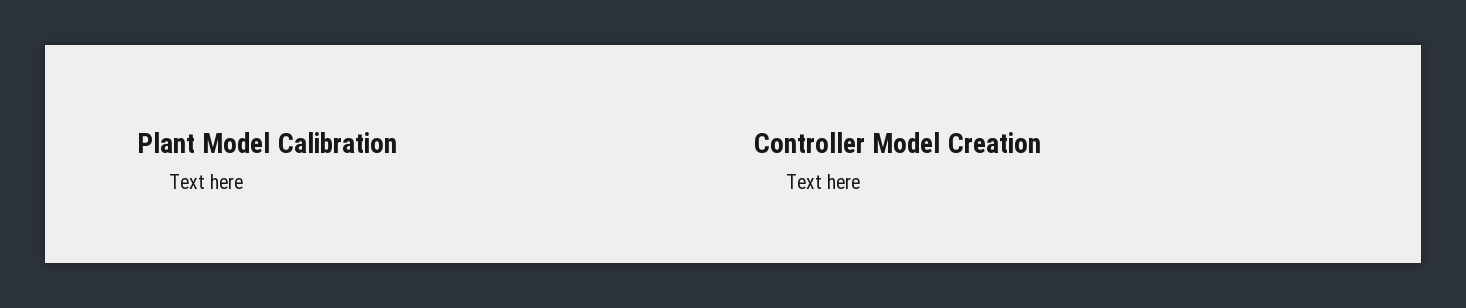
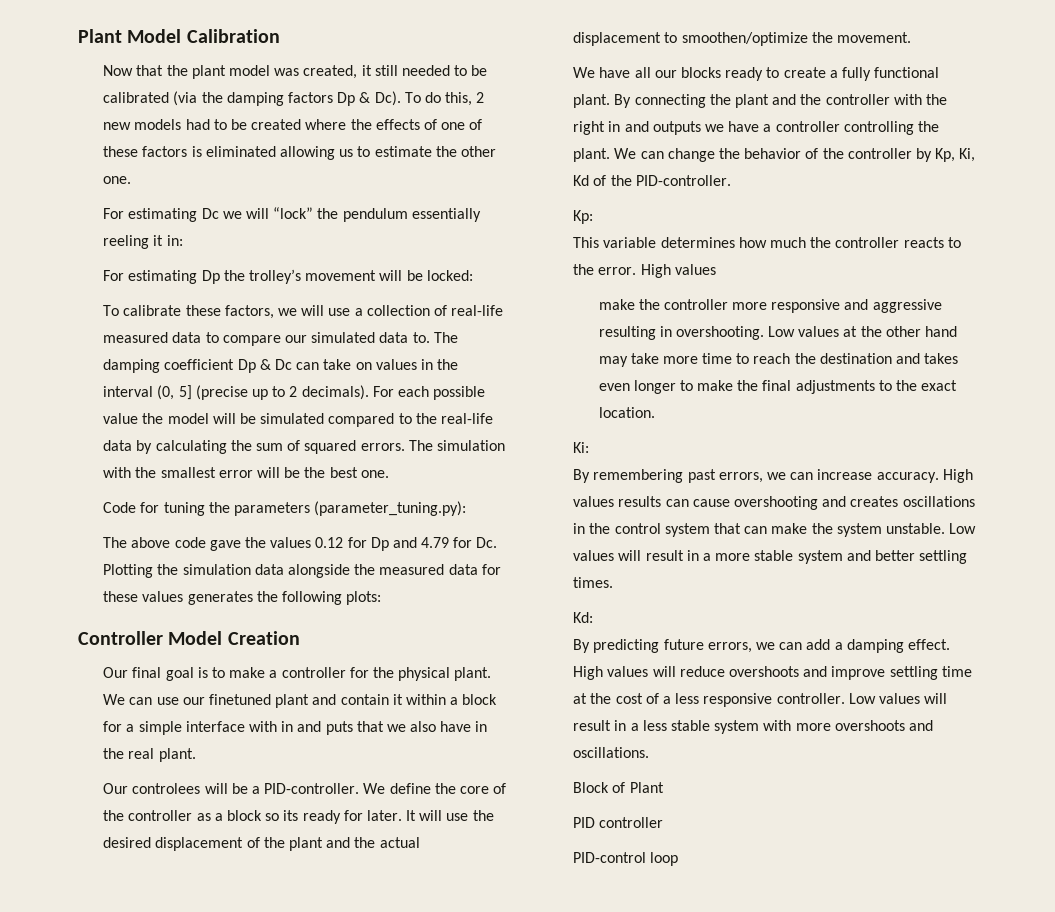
  Plant Model Calibration
- Text here
+ Now that the plant model was created, it still needed to be calibrated (via the damping factors Dp & Dc). To do this, 2 new models had to be created where the effects of one of these factors is eliminated allowing us to estimate the other one.
+ For estimating Dc we will “lock” the pendulum essentially reeling it in:
+ For estimating Dp the trolley’s movement will be locked:
+ To calibrate these factors, we will use a collection of real-life measured data to compare our simulated data to. The damping coefficient Dp & Dc can take on values in the interval (0, 5] (precise up to 2 decimals). For each possible value the model will be simulated compared to the real-life data by calculating the sum of squared errors. The simulation with the smallest error will be the best one.
+ Code for tuning the parameters (parameter_tuning.py):
+ The above code gave the values 0.12 for Dp and 4.79 for Dc. Plotting the simulation data alongside the measured data for these values generates the following plots:
  Controller Model Creation
- Text here
+ Our final goal is to make a controller for the physical plant. We can use our finetuned plant and contain it within a block for a simple interface with in and puts that we also have in the real plant.
+ Our controlees will be a PID-controller. We define the core of the controller as a block so its ready for later. It will use the desired displacement of the plant and the actual displacement to smoothen/optimize the movement.
+ We have all our blocks ready to create a fully functional plant. By connecting the plant and the controller with the right in and outputs we have a controller controlling the plant. We can change the behavior of the controller by Kp, Ki, Kd of the PID-controller.
+ Kp:
+ This variable determines how much the controller reacts to the error. High values
+ make the controller more responsive and aggressive resulting in overshooting. Low values at the other hand may take more time to reach the destination and takes even longer to make the final adjustments to the exact location.
+ Ki:
+ By remembering past errors, we can increase accuracy. High values results can cause overshooting and creates oscillations in the control system that can make the system unstable. Low values will result in a more stable system and better settling times.
+ Kd:
+ By predicting future errors, we can add a damping effect. High values will reduce overshoots and improve settling time at the cost of a less responsive controller. Low values will result in a less stable system with more overshoots and oscillations.
+ Block of Plant
+ PID controller
+ PID-control loop

